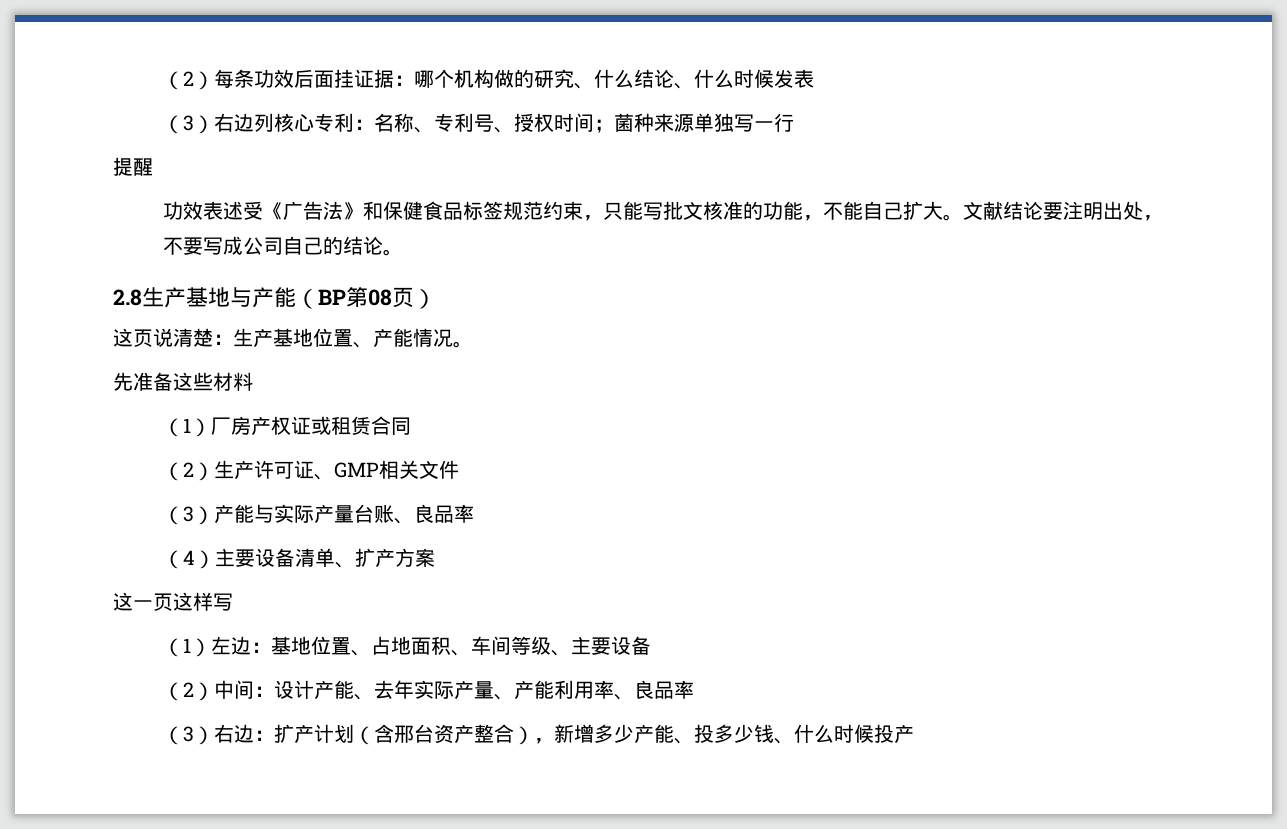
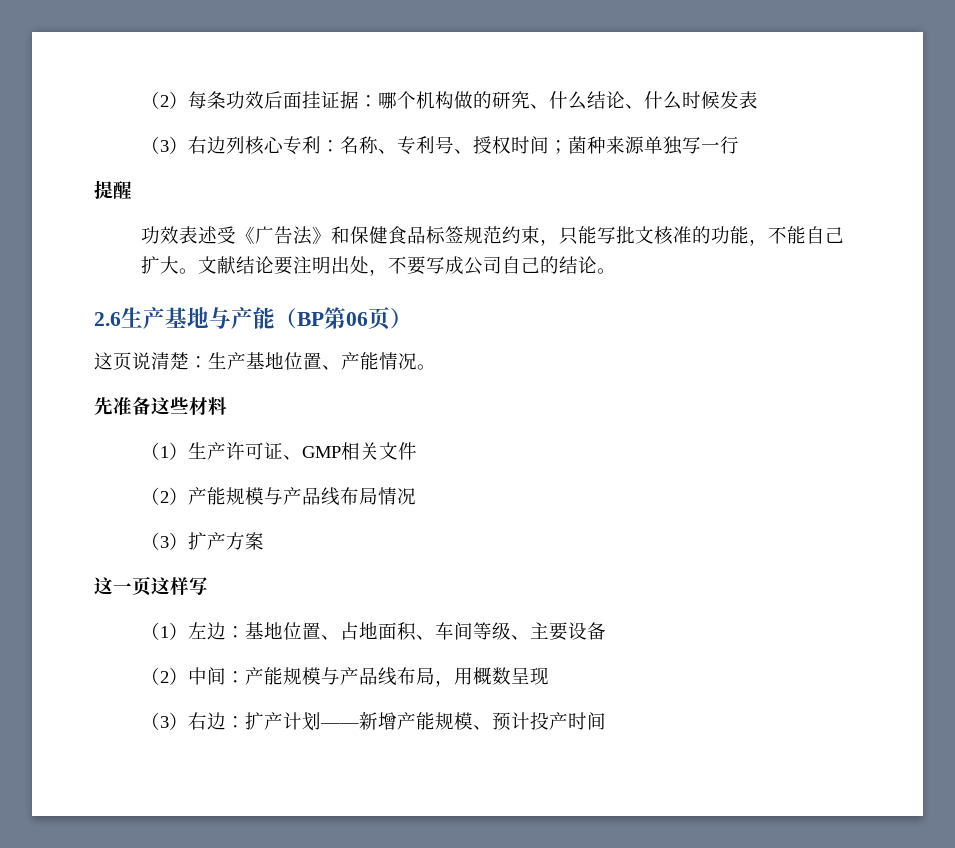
- 2.8生产基地与产能（BP第08页）
+ 2.6生产基地与产能（BP第06页）
- （1）厂房产权证或租赁合同
- （2）生产许可证、GMP相关文件
+ （1）生产许可证、GMP相关文件
- （3）产能与实际产量台账、良品率
- （4）主要设备清单、扩产方案
+ （2）产能规模与产品线布局情况
+ （3）扩产方案
- （2）中间：设计产能、去年实际产量、产能利用率、良品率
+ （2）中间：产能规模与产品线布局，用概数呈现
- （3）右边：扩产计划（含邢台资产整合），新增多少产能、投多少钱、什么时候投产
+ （3）右边：扩产计划——新增产能规模、预计投产时间

